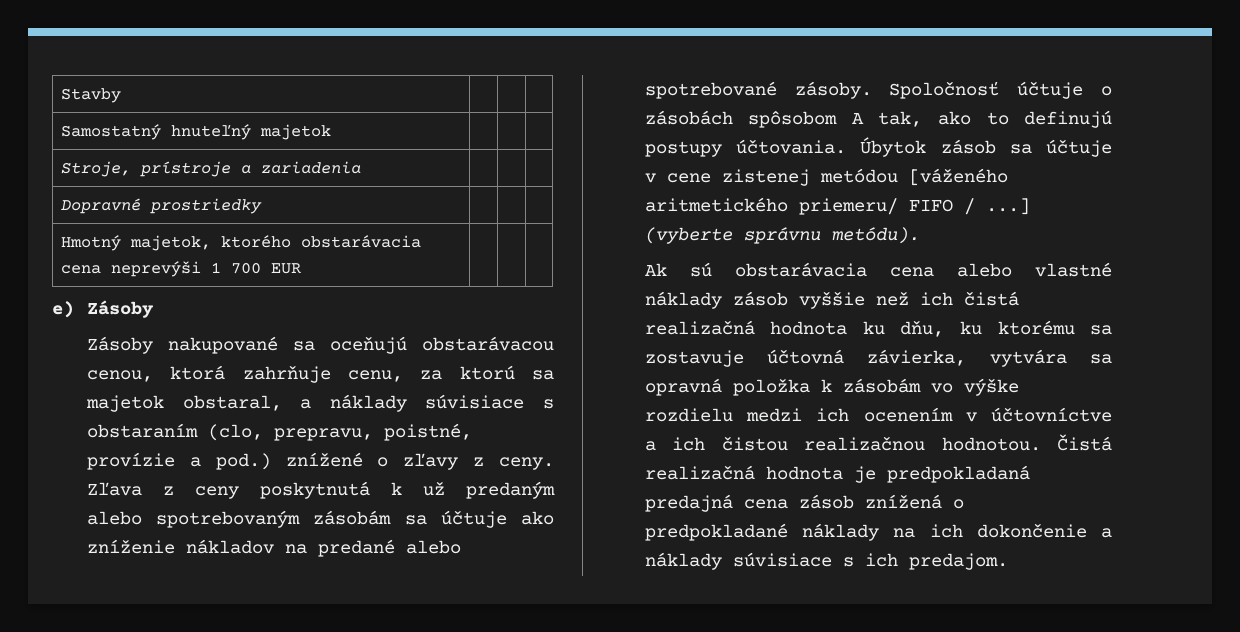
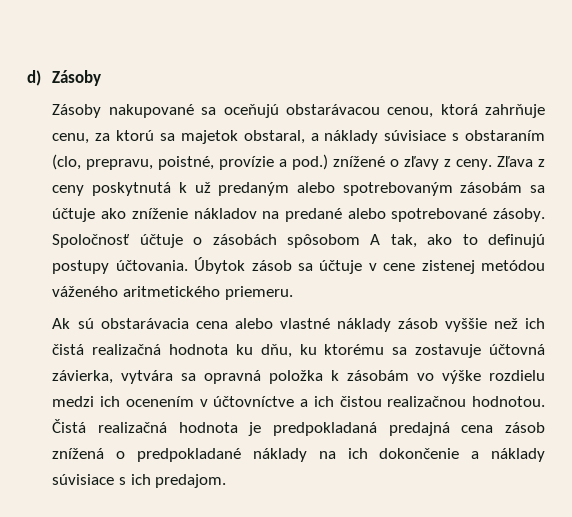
- Stavby | | |
- Samostatný hnuteľný majetok | | |
- Stroje, prístroje a zariadenia | | |
- Dopravné prostriedky | | |
- Hmotný majetok, ktorého obstarávacia cena neprevýši 1 700 EUR | | |
- e) Zásoby
+ d) Zásoby
- Úbytok zásob sa účtuje v cene zistenej metódou [váženého aritmetického priemeru/ FIFO / ...] (vyberte správnu metódu).
+ Úbytok zásob sa účtuje v cene zistenej metódou váženého aritmetického priemeru.

